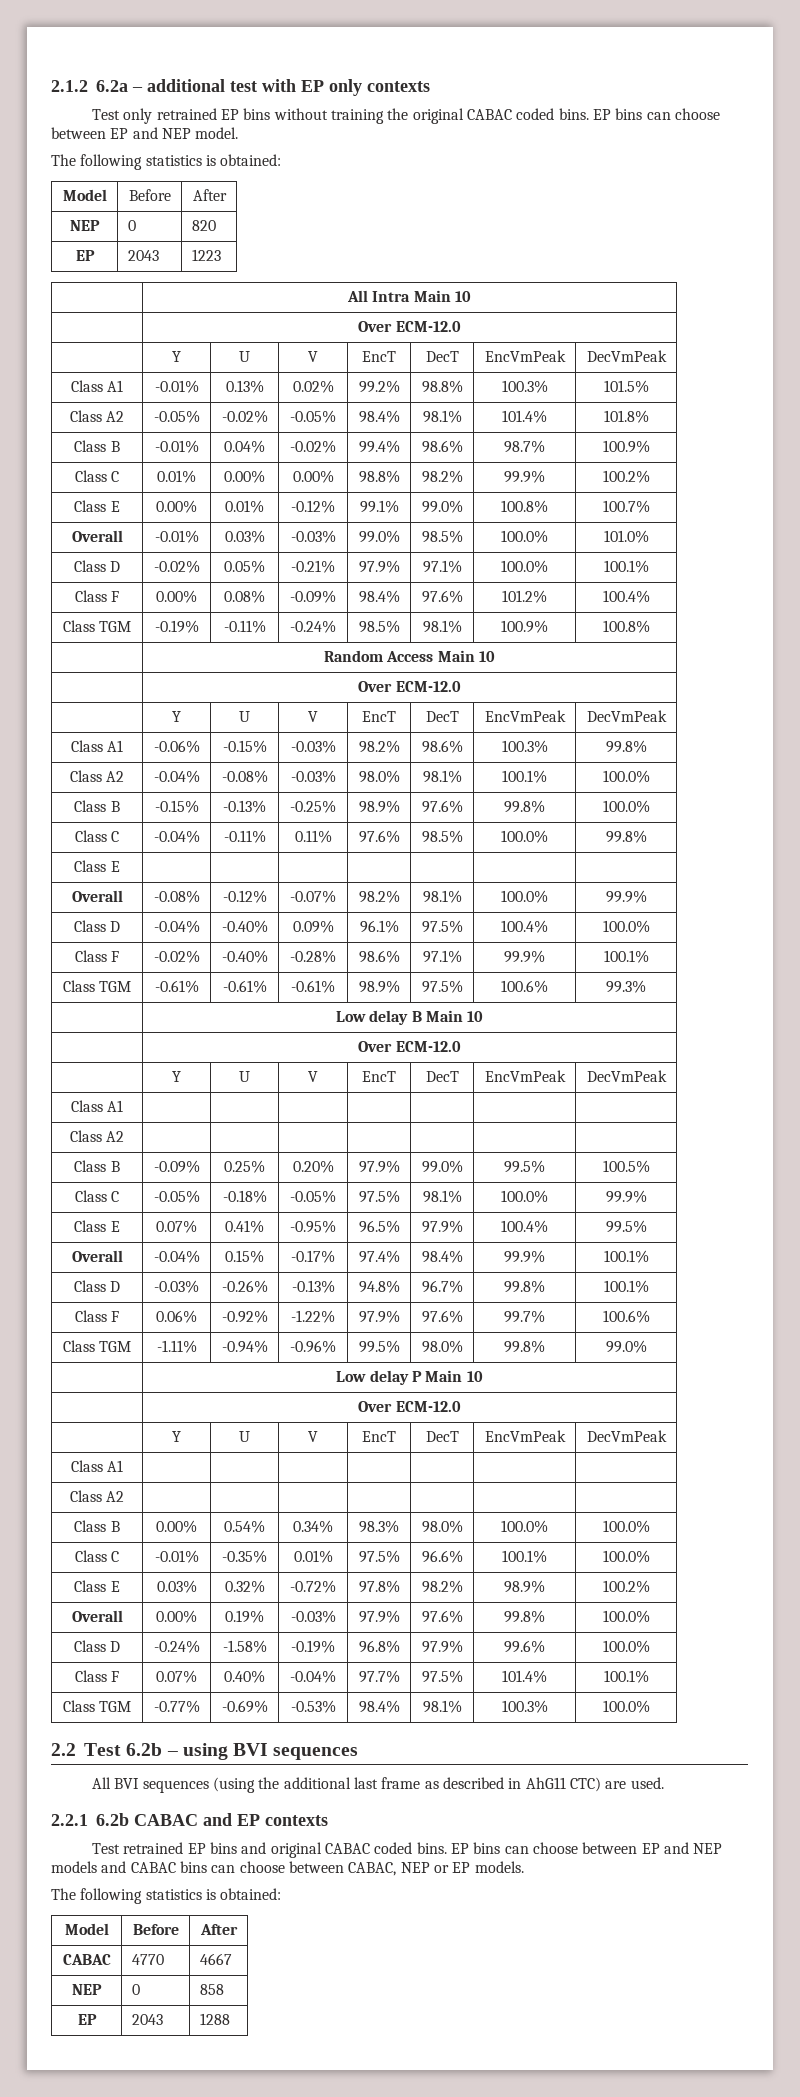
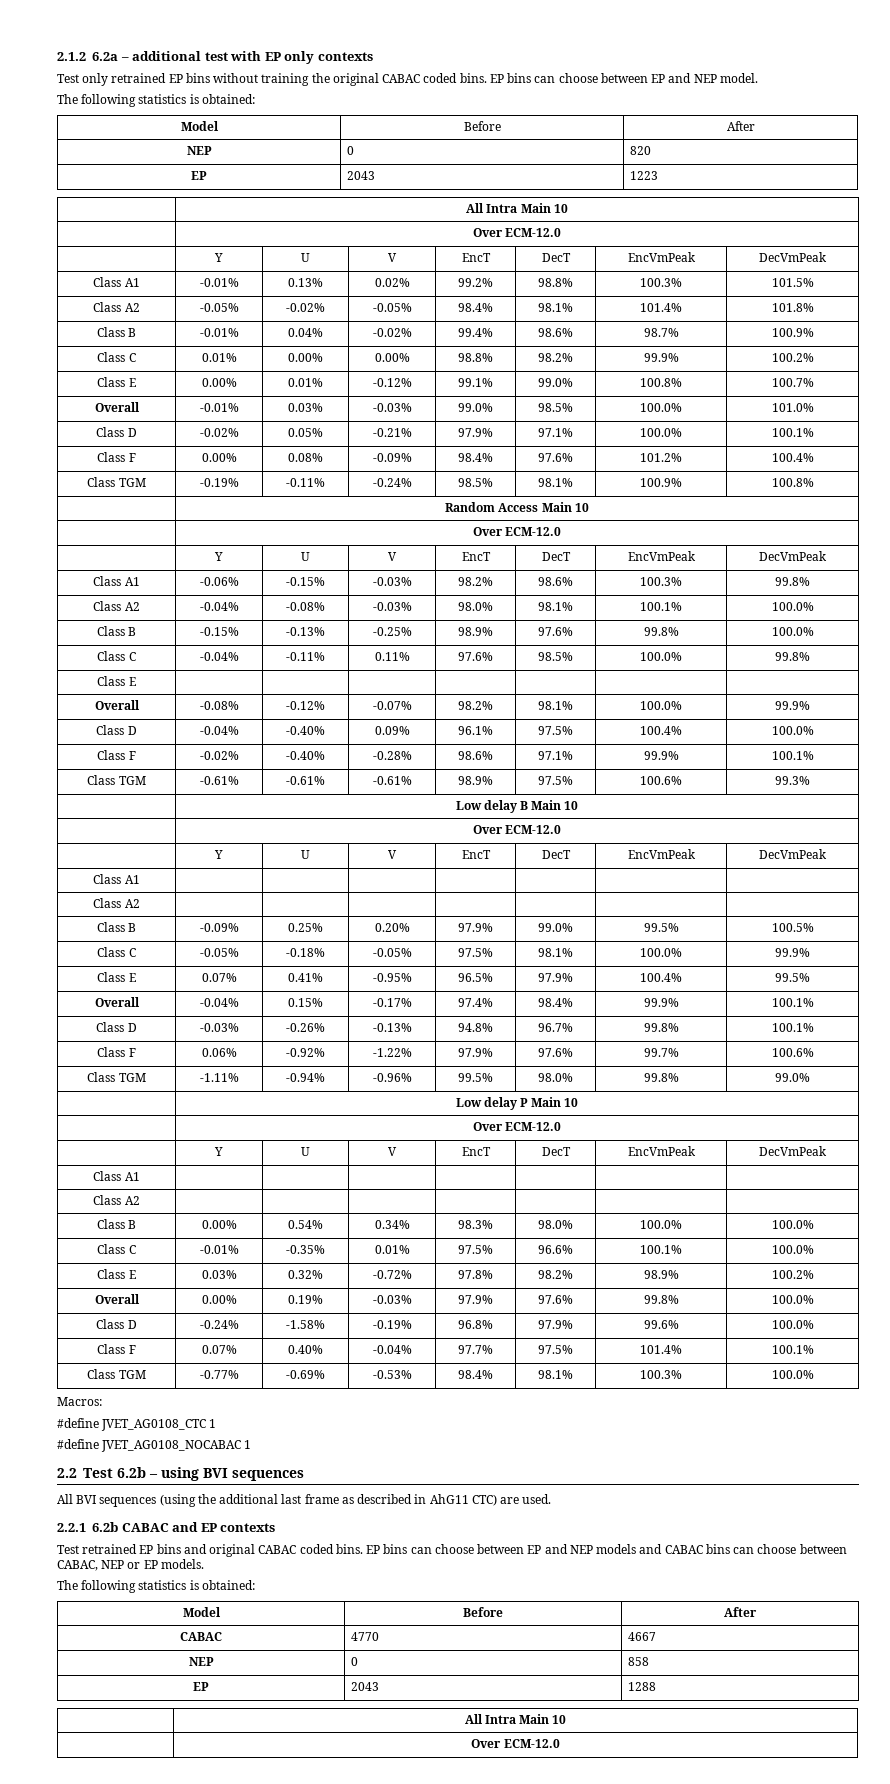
+ Macros:
+ #define JVET_AG0108_CTC 1
+ #define JVET_AG0108_NOCABAC 1
  EP | 2043 | 1288
+ | All Intra Main 10
+ | Over ECM-12.0

